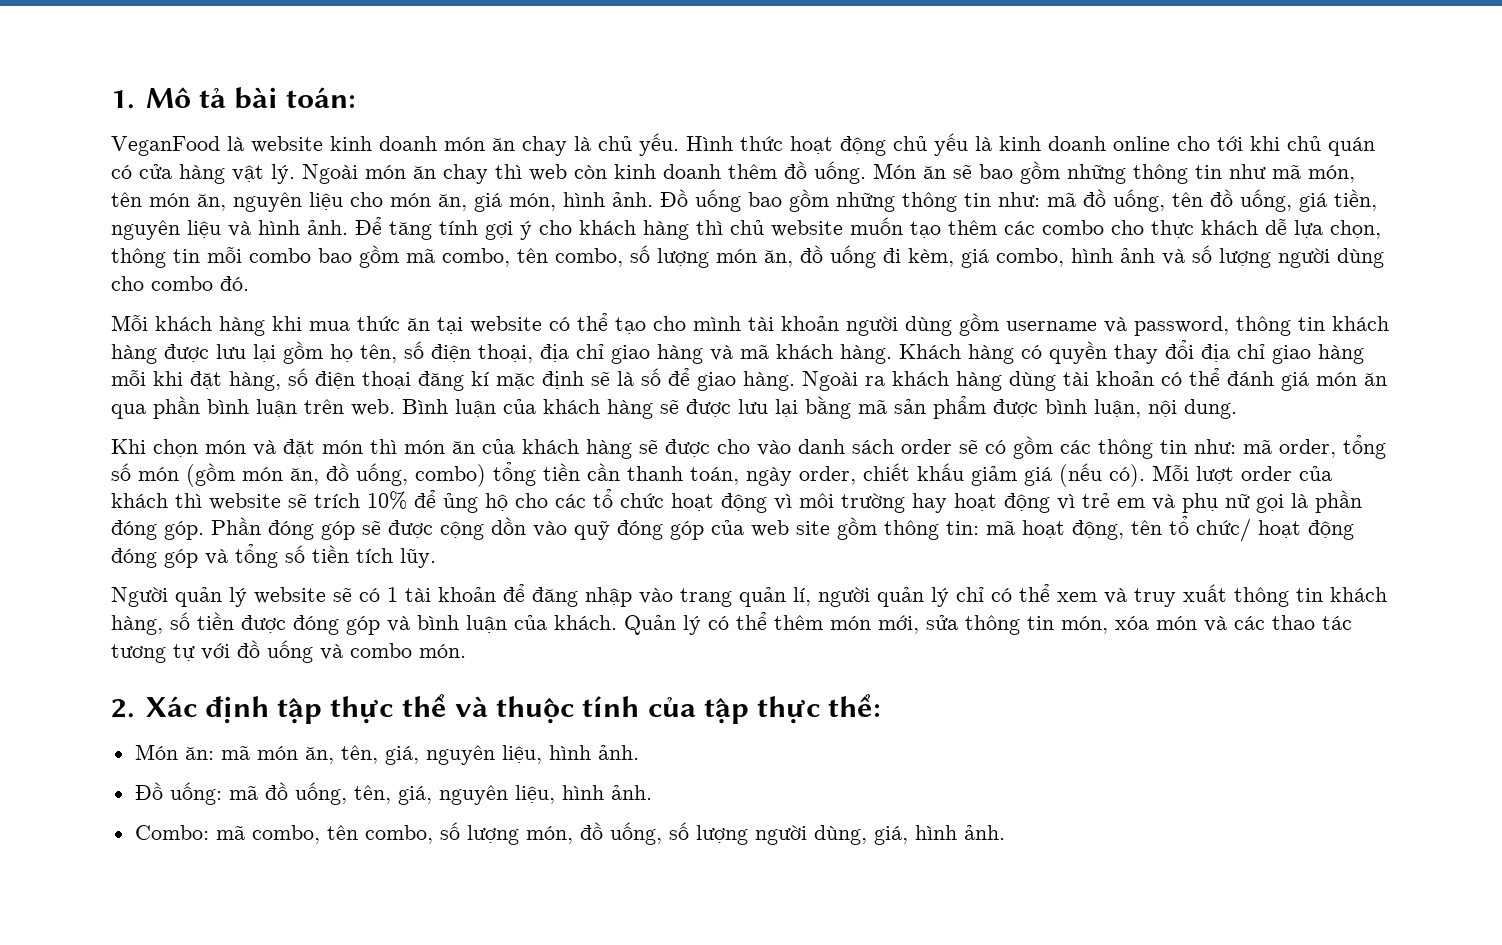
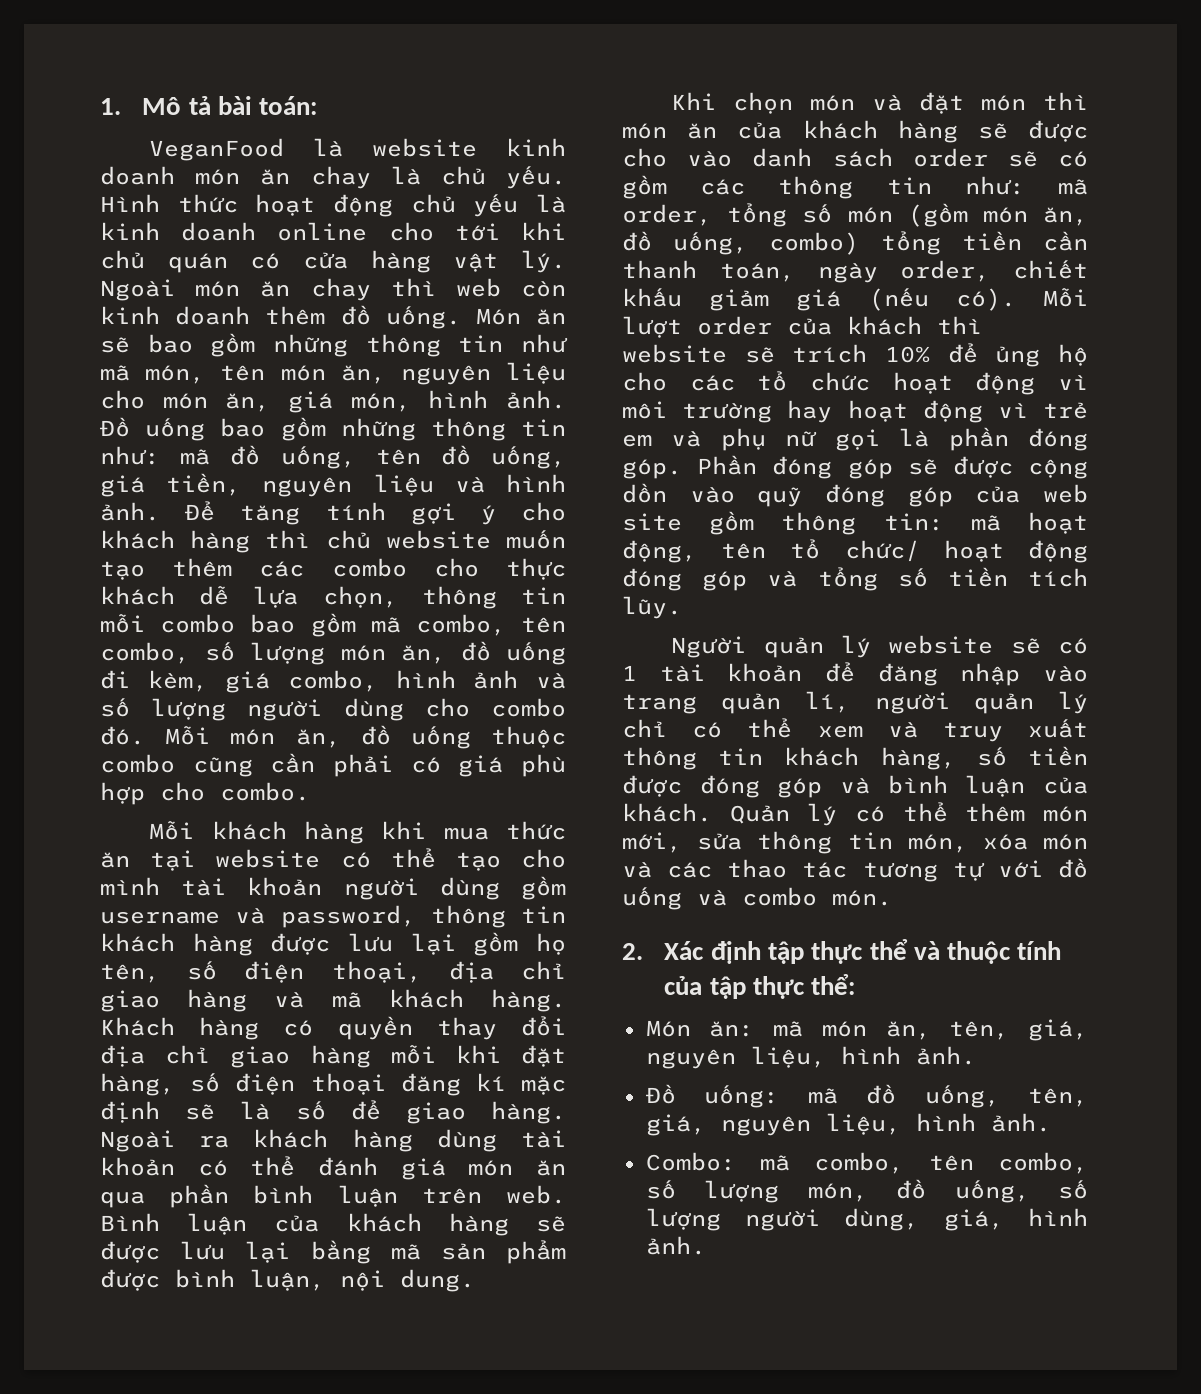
+ Mỗi món ăn, đồ uống thuộc combo cũng cần phải có giá phù hợp cho combo.

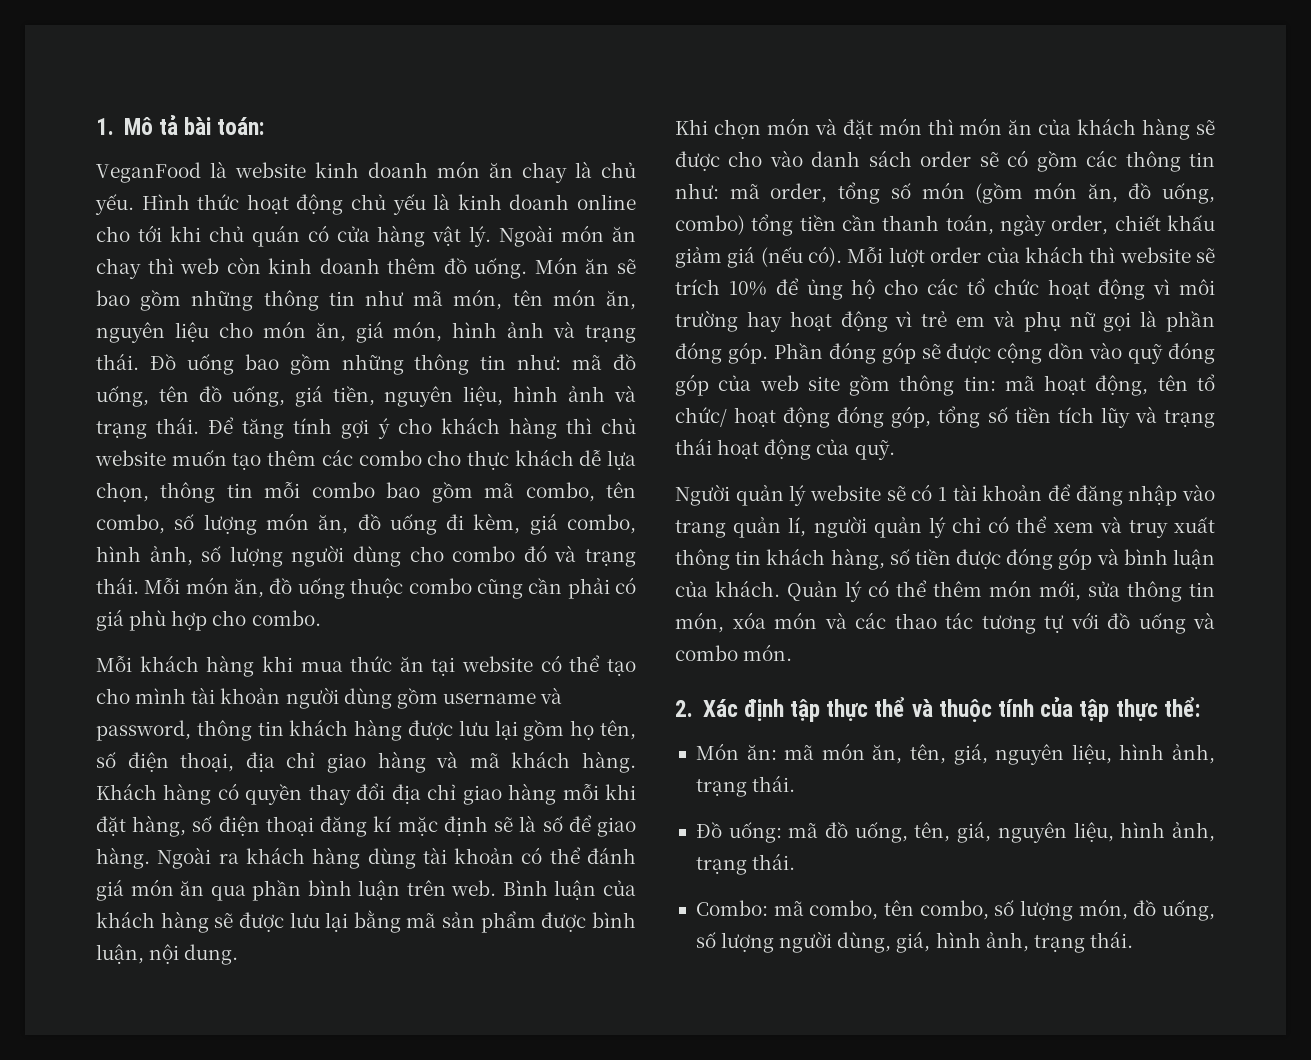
- Món ăn sẽ bao gồm những thông tin như mã món, tên món ăn, nguyên liệu cho món ăn, giá món, hình ảnh.
+ Món ăn sẽ bao gồm những thông tin như mã món, tên món ăn, nguyên liệu cho món ăn, giá món, hình ảnh và trạng thái.
- Đồ uống bao gồm những thông tin như: mã đồ uống, tên đồ uống, giá tiền, nguyên liệu và hình ảnh.
+ Đồ uống bao gồm những thông tin như: mã đồ uống, tên đồ uống, giá tiền, nguyên liệu, hình ảnh và trạng thái.
- Để tăng tính gợi ý cho khách hàng thì chủ website muốn tạo thêm các combo cho thực khách dễ lựa chọn, thông tin mỗi combo bao gồm mã combo, tên combo, số lượng món ăn, đồ uống đi kèm, giá combo, hình ảnh và số lượng người dùng cho combo đó.
+ Để tăng tính gợi ý cho khách hàng thì chủ website muốn tạo thêm các combo cho thực khách dễ lựa chọn, thông tin mỗi combo bao gồm mã combo, tên combo, số lượng món ăn, đồ uống đi kèm, giá combo, hình ảnh, số lượng người dùng cho combo đó và trạng thái.
- Phần đóng góp sẽ được cộng dồn vào quỹ đóng góp của web site gồm thông tin: mã hoạt động, tên tổ chức/ hoạt động đóng góp và tổng số tiền tích lũy.
+ Phần đóng góp sẽ được cộng dồn vào quỹ đóng góp của web site gồm thông tin: mã hoạt động, tên tổ chức/ hoạt động đóng góp, tổng số tiền tích lũy và trạng thái hoạt động của quỹ.
- Món ăn: mã món ăn, tên, giá, nguyên liệu, hình ảnh.
+ Món ăn: mã món ăn, tên, giá, nguyên liệu, hình ảnh, trạng thái.
- Đồ uống: mã đồ uống, tên, giá, nguyên liệu, hình ảnh.
+ Đồ uống: mã đồ uống, tên, giá, nguyên liệu, hình ảnh, trạng thái.
- Combo: mã combo, tên combo, số lượng món, đồ uống, số lượng người dùng, giá, hình ảnh.
+ Combo: mã combo, tên combo, số lượng món, đồ uống, số lượng người dùng, giá, hình ảnh, trạng thái.

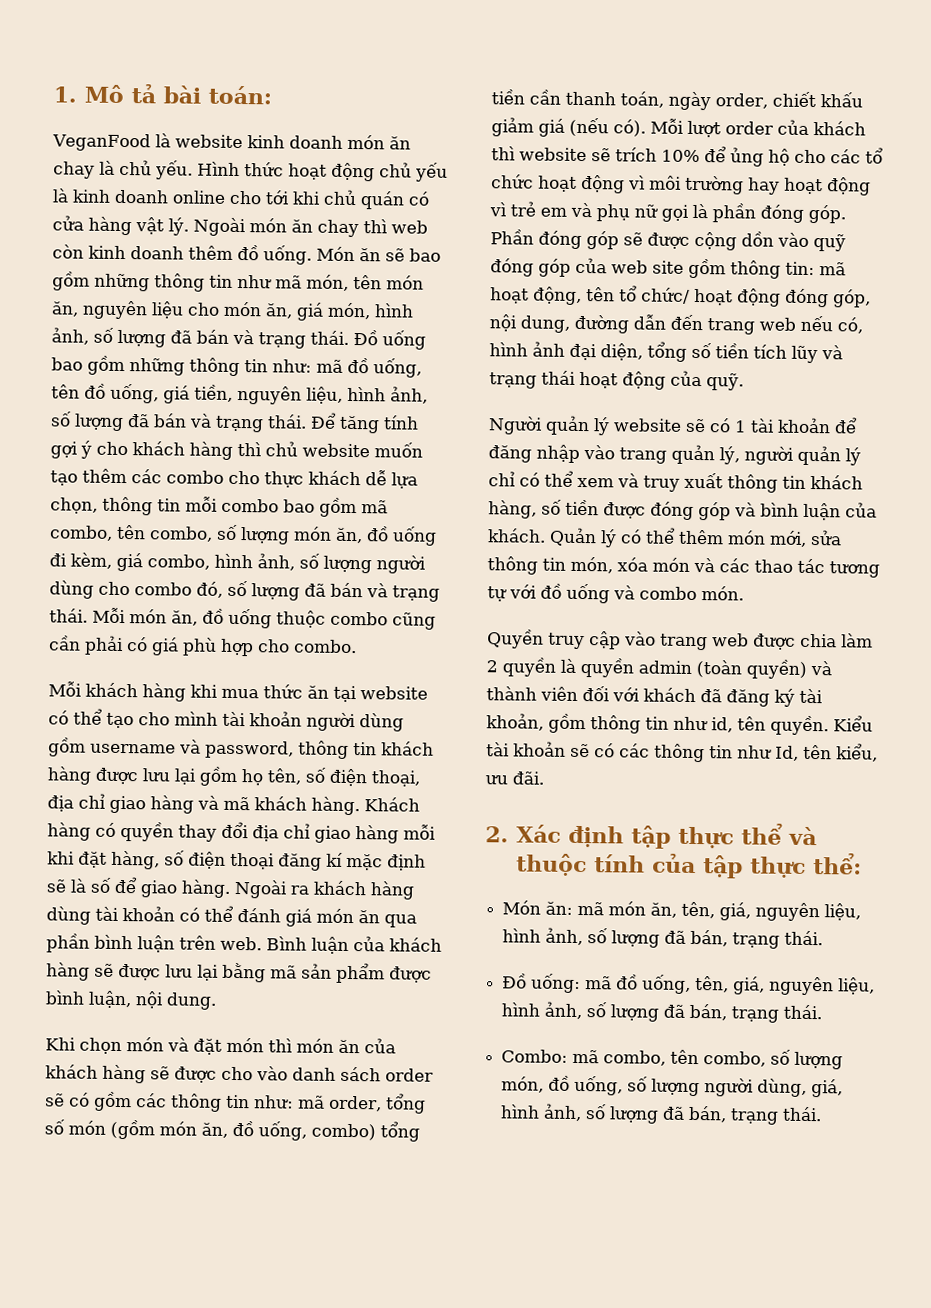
- Món ăn sẽ bao gồm những thông tin như mã món, tên món ăn, nguyên liệu cho món ăn, giá món, hình ảnh và trạng thái.
+ Món ăn sẽ bao gồm những thông tin như mã món, tên món ăn, nguyên liệu cho món ăn, giá món, hình ảnh, số lượng đã bán và trạng thái.
- Đồ uống bao gồm những thông tin như: mã đồ uống, tên đồ uống, giá tiền, nguyên liệu, hình ảnh và trạng thái.
+ Đồ uống bao gồm những thông tin như: mã đồ uống, tên đồ uống, giá tiền, nguyên liệu, hình ảnh, số lượng đã bán và trạng thái.
- Để tăng tính gợi ý cho khách hàng thì chủ website muốn tạo thêm các combo cho thực khách dễ lựa chọn, thông tin mỗi combo bao gồm mã combo, tên combo, số lượng món ăn, đồ uống đi kèm, giá combo, hình ảnh, số lượng người dùng cho combo đó và trạng thái.
+ Để tăng tính gợi ý cho khách hàng thì chủ website muốn tạo thêm các combo cho thực khách dễ lựa chọn, thông tin mỗi combo bao gồm mã combo, tên combo, số lượng món ăn, đồ uống đi kèm, giá combo, hình ảnh, số lượng người dùng cho combo đó, số lượng đã bán và trạng thái.
- Phần đóng góp sẽ được cộng dồn vào quỹ đóng góp của web site gồm thông tin: mã hoạt động, tên tổ chức/ hoạt động đóng góp, tổng số tiền tích lũy và trạng thái hoạt động của quỹ.
+ Phần đóng góp sẽ được cộng dồn vào quỹ đóng góp của web site gồm thông tin: mã hoạt động, tên tổ chức/ hoạt động đóng góp, nội dung, đường dẫn đến trang web nếu có, hình ảnh đại diện, tổng số tiền tích lũy và trạng thái hoạt động của quỹ.
- Người quản lý website sẽ có 1 tài khoản để đăng nhập vào trang quản lí, người quản lý chỉ có thể xem và truy xuất thông tin khách hàng, số tiền được đóng góp và bình luận của khách.
+ Người quản lý website sẽ có 1 tài khoản để đăng nhập vào trang quản lý, người quản lý chỉ có thể xem và truy xuất thông tin khách hàng, số tiền được đóng góp và bình luận của khách.
+ Quyền truy cập vào trang web được chia làm 2 quyền là quyền admin (toàn quyền) và thành viên đối với khách đã đăng ký tài khoản, gồm thông tin như id, tên quyền. Kiểu tài khoản sẽ có các thông tin như Id, tên kiểu, ưu đãi.
- Món ăn: mã món ăn, tên, giá, nguyên liệu, hình ảnh, trạng thái.
+ Món ăn: mã món ăn, tên, giá, nguyên liệu, hình ảnh, số lượng đã bán, trạng thái.
- Đồ uống: mã đồ uống, tên, giá, nguyên liệu, hình ảnh, trạng thái.
+ Đồ uống: mã đồ uống, tên, giá, nguyên liệu, hình ảnh, số lượng đã bán, trạng thái.
- Combo: mã combo, tên combo, số lượng món, đồ uống, số lượng người dùng, giá, hình ảnh, trạng thái.
+ Combo: mã combo, tên combo, số lượng món, đồ uống, số lượng người dùng, giá, hình ảnh, số lượng đã bán, trạng thái.

